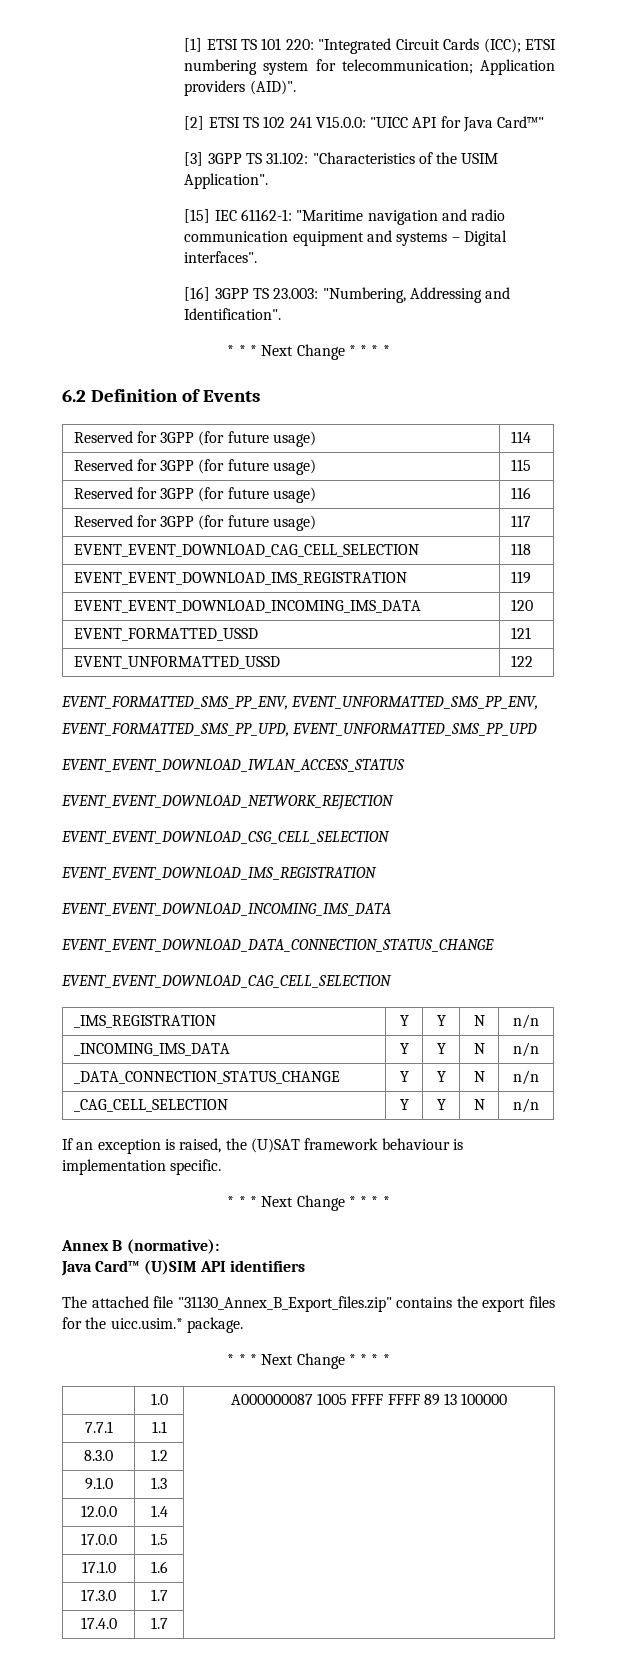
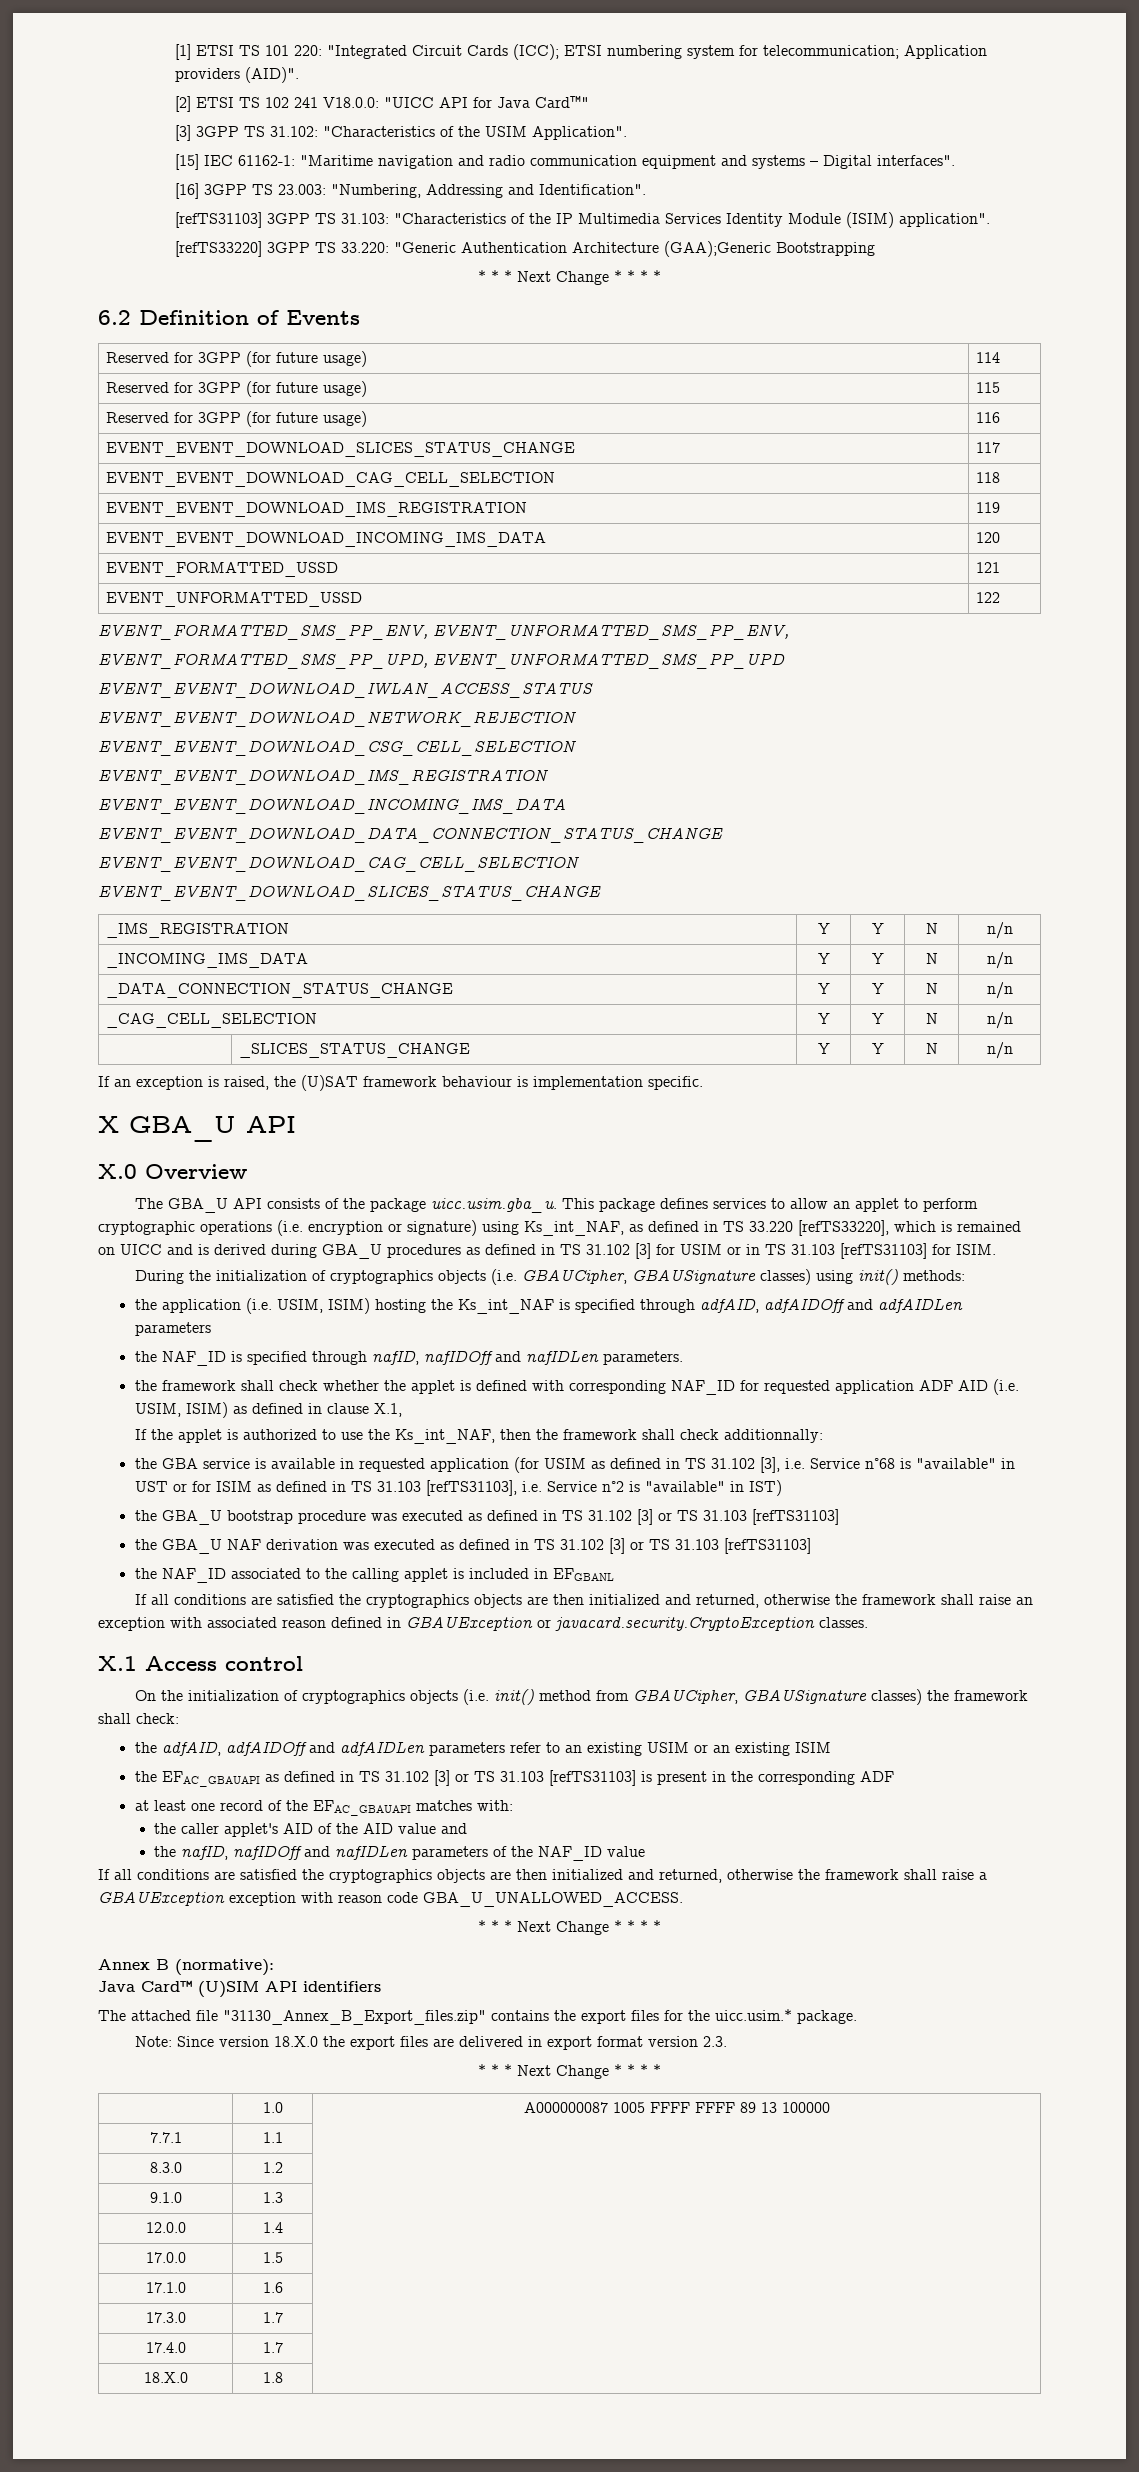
- [2] ETSI TS 102 241 V15.0.0: "UICC API for Java Card™"
+ [2] ETSI TS 102 241 V18.0.0: "UICC API for Java Card™"
+ [refTS31103] 3GPP TS 31.103: "Characteristics of the IP Multimedia Services Identity Module (ISIM) application".
+ [refTS33220] 3GPP TS 33.220: "Generic Authentication Architecture (GAA);Generic Bootstrapping
- Reserved for 3GPP (for future usage) | 117
+ EVENT_EVENT_DOWNLOAD_SLICES_STATUS_CHANGE | 117
  EVENT_EVENT_DOWNLOAD_DATA_CONNECTION_STATUS_CHANGE
  EVENT_EVENT_DOWNLOAD_CAG_CELL_SELECTION
+ EVENT_EVENT_DOWNLOAD_SLICES_STATUS_CHANGE
+ | _SLICES_STATUS_CHANGE | Y | Y | N | n/n
+ X GBA_U API
+ X.0 Overview
+ The GBA_U API consists of the package uicc.usim.gba_u. This package defines services to allow an applet to perform cryptographic operations (i.e. encryption or signature) using Ks_int_NAF, as defined in TS 33.220 [refTS33220], which is remained on UICC and is derived during GBA_U procedures as defined in TS 31.102 [3] for USIM or in TS 31.103 [refTS31103] for ISIM.
+ During the initialization of cryptographics objects (i.e. GBAUCipher, GBAUSignature classes) using init() methods:
+ the application (i.e. USIM, ISIM) hosting the Ks_int_NAF is specified through adfAID, adfAIDOff and adfAIDLen parameters
+ the NAF_ID is specified through nafID, nafIDOff and nafIDLen parameters.
+ the framework shall check whether the applet is defined with corresponding NAF_ID for requested application ADF AID (i.e. USIM, ISIM) as defined in clause X.1,
+ If the applet is authorized to use the Ks_int_NAF, then the framework shall check additionnally:
+ the GBA service is available in requested application (for USIM as defined in TS 31.102 [3], i.e. Service n°68 is "available" in UST or for ISIM as defined in TS 31.103 [refTS31103], i.e. Service n°2 is "available" in IST)
+ the GBA_U bootstrap procedure was executed as defined in TS 31.102 [3] or TS 31.103 [refTS31103]
+ the GBA_U NAF derivation was executed as defined in TS 31.102 [3] or TS 31.103 [refTS31103]
+ the NAF_ID associated to the calling applet is included in EFGBANL
+ If all conditions are satisfied the cryptographics objects are then initialized and returned, otherwise the framework shall raise an exception with associated reason defined in GBAUException or javacard.security.CryptoException classes.
+ X.1 Access control
+ On the initialization of cryptographics objects (i.e. init() method from GBAUCipher, GBAUSignature classes) the framework shall check:
+ the adfAID, adfAIDOff and adfAIDLen parameters refer to an existing USIM or an existing ISIM
+ the EFAC_GBAUAPI as defined in TS 31.102 [3] or TS 31.103 [refTS31103] is present in the corresponding ADF
+ at least one record of the EFAC_GBAUAPI matches with:
+ the caller applet's AID of the AID value and
+ the nafID, nafIDOff and nafIDLen parameters of the NAF_ID value
+ If all conditions are satisfied the cryptographics objects are then initialized and returned, otherwise the framework shall raise a GBAUException exception with reason code GBA_U_UNALLOWED_ACCESS.
+ Note: Since version 18.X.0 the export files are delivered in export format version 2.3.
+ 18.X.0 | 1.8 |

